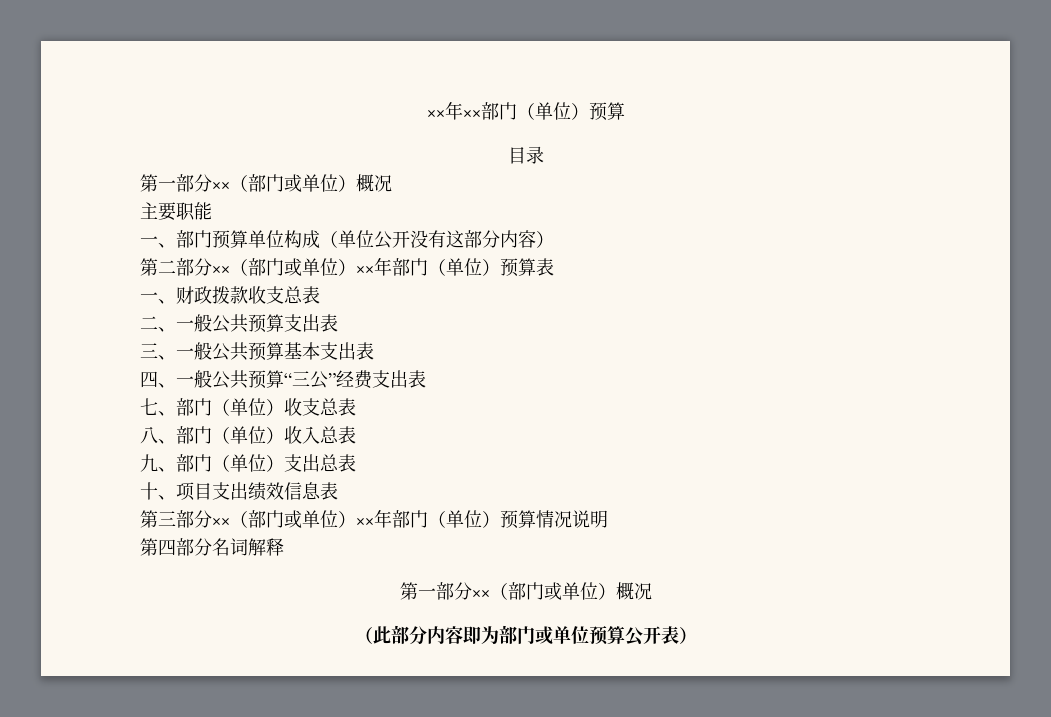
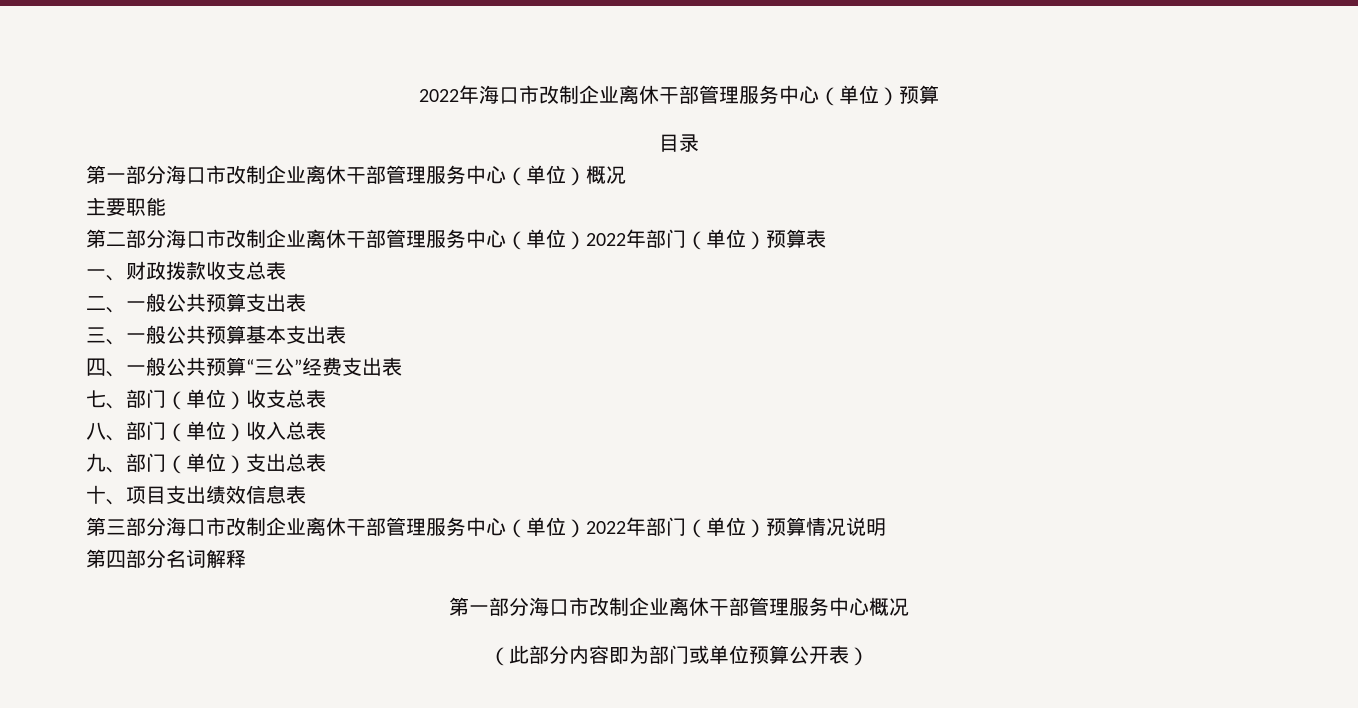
- ××年××部门（单位）预算
+ 2022年海口市改制企业离休干部管理服务中心（单位）预算
  目录
- 第一部分××（部门或单位）概况
+ 第一部分海口市改制企业离休干部管理服务中心（单位）概况
- 一、部门预算单位构成（单位公开没有这部分内容）
- 第二部分××（部门或单位）××年部门（单位）预算表
+ 第二部分海口市改制企业离休干部管理服务中心（单位）2022年部门（单位）预算表
- 第三部分××（部门或单位）××年部门（单位）预算情况说明
+ 第三部分海口市改制企业离休干部管理服务中心（单位）2022年部门（单位）预算情况说明
  第四部分名词解释
- 第一部分××（部门或单位）概况
+ 第一部分海口市改制企业离休干部管理服务中心概况

